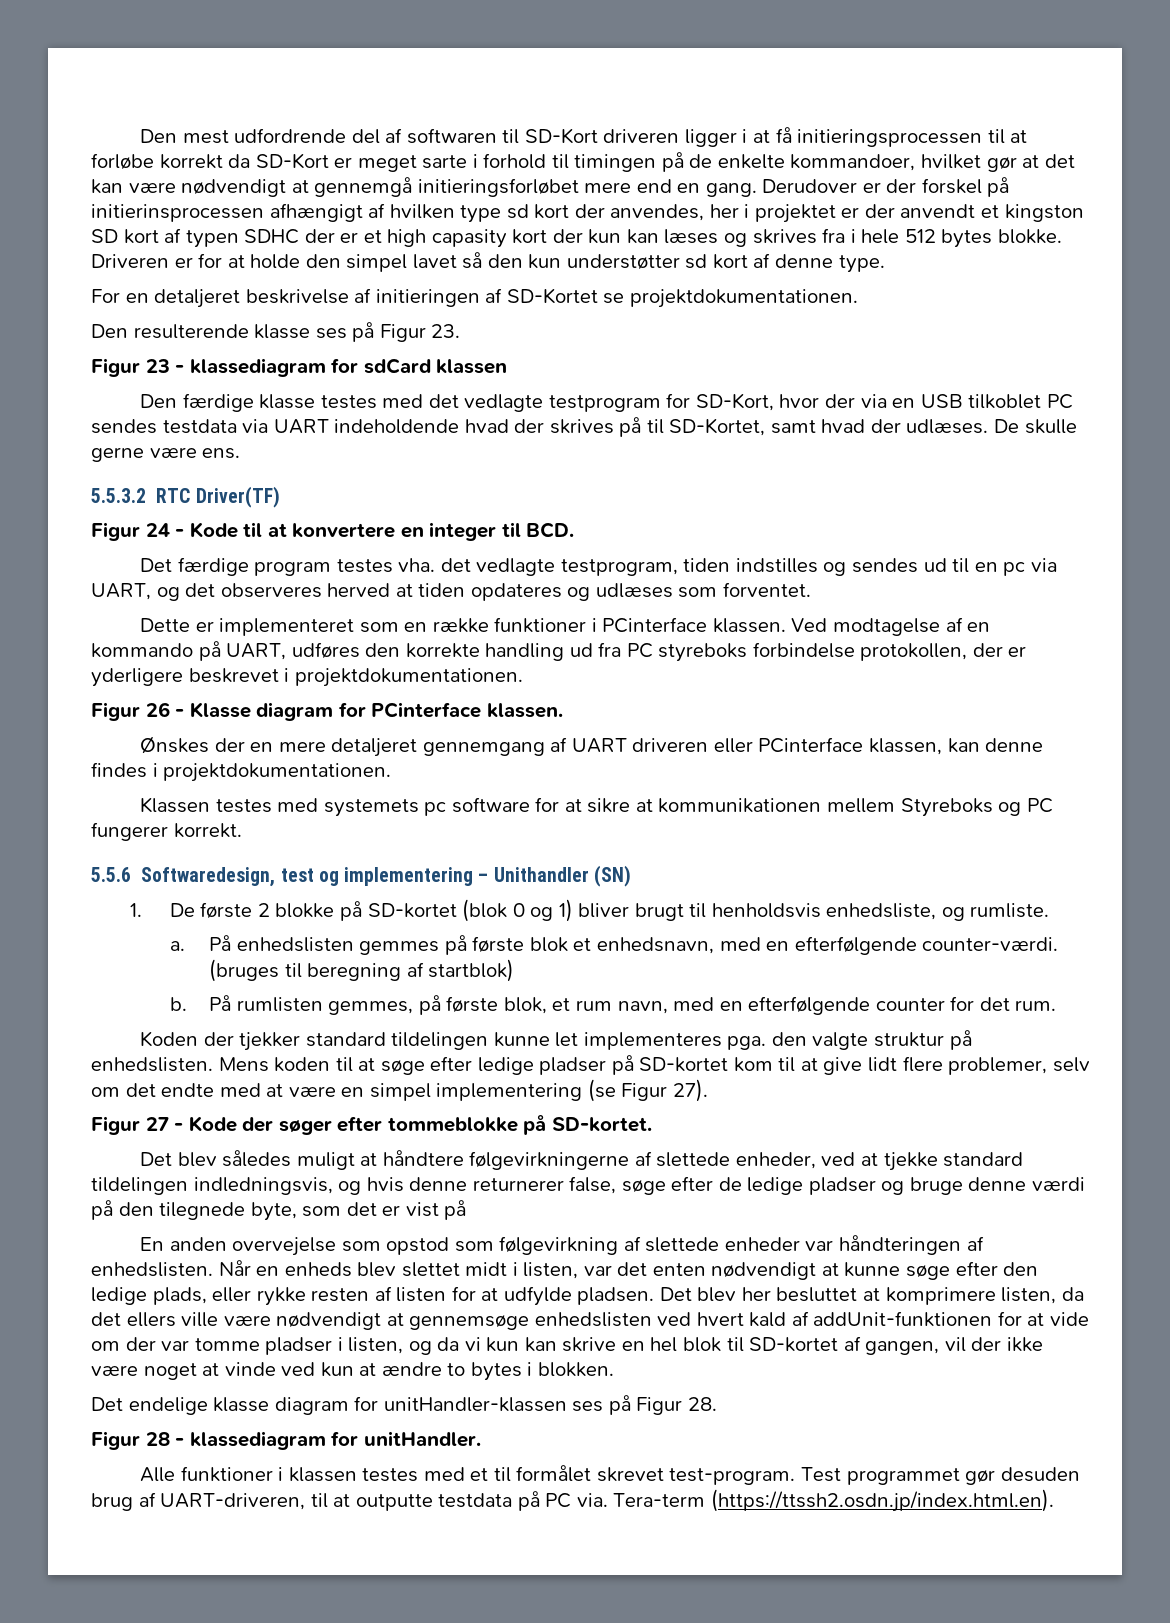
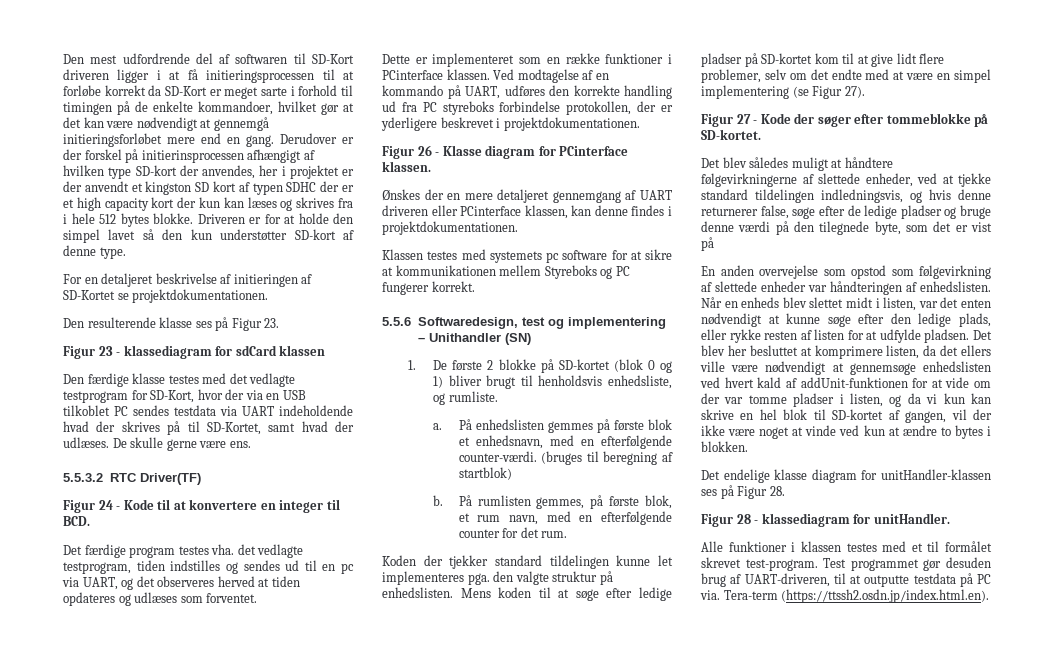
- Derudover er der forskel på initierinsprocessen afhængigt af hvilken type sd kort der anvendes, her i projektet er der anvendt et kingston SD kort af typen SDHC der er et high capasity kort der kun kan læses og skrives fra i hele 512 bytes blokke.
+ Derudover er der forskel på initierinsprocessen afhængigt af hvilken type SD-kort der anvendes, her i projektet er der anvendt et kingston SD kort af typen SDHC der er et high capacity kort der kun kan læses og skrives fra i hele 512 bytes blokke.
- Driveren er for at holde den simpel lavet så den kun understøtter sd kort af denne type.
+ Driveren er for at holde den simpel lavet så den kun understøtter SD-kort af denne type.

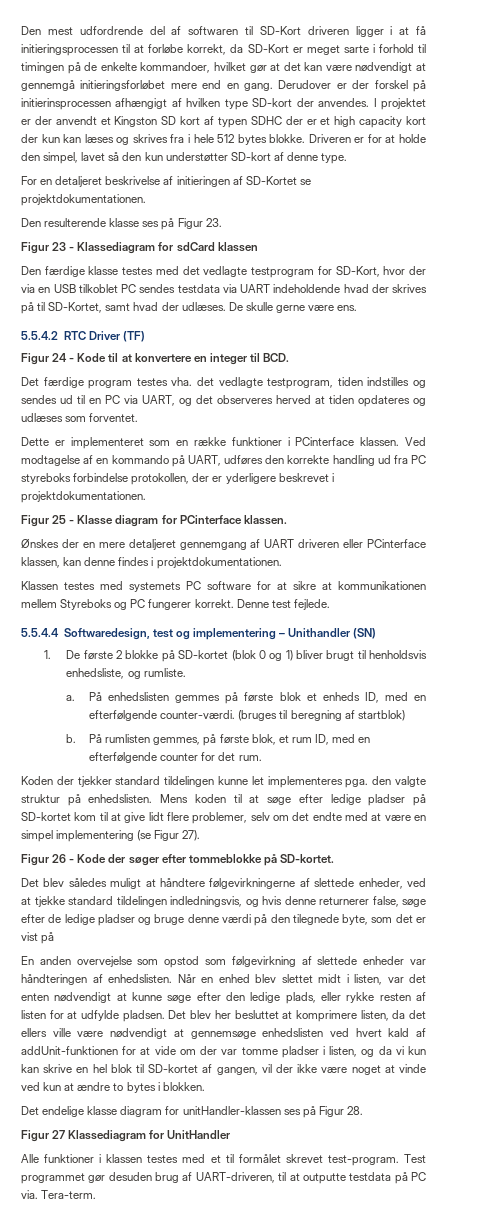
- Den mest udfordrende del af softwaren til SD-Kort driveren ligger i at få initieringsprocessen til at forløbe korrekt da SD-Kort er meget sarte i forhold til timingen på de enkelte kommandoer, hvilket gør at det kan være nødvendigt at gennemgå initieringsforløbet mere end en gang.
+ Den mest udfordrende del af softwaren til SD-Kort driveren ligger i at få initieringsprocessen til at forløbe korrekt, da SD-Kort er meget sarte i forhold til timingen på de enkelte kommandoer, hvilket gør at det kan være nødvendigt at gennemgå initieringsforløbet mere end en gang.
- Derudover er der forskel på initierinsprocessen afhængigt af hvilken type SD-kort der anvendes, her i projektet er der anvendt et kingston SD kort af typen SDHC der er et high capacity kort der kun kan læses og skrives fra i hele 512 bytes blokke.
+ Derudover er der forskel på initierinsprocessen afhængigt af hvilken type SD-kort der anvendes. I projektet er der anvendt et Kingston SD kort af typen SDHC der er et high capacity kort der kun kan læses og skrives fra i hele 512 bytes blokke.
- Driveren er for at holde den simpel lavet så den kun understøtter SD-kort af denne type.
+ Driveren er for at holde den simpel, lavet så den kun understøtter SD-kort af denne type.
- Figur 23 - klassediagram for sdCard klassen
+ Figur 23 - Klassediagram for sdCard klassen
- 5.5.3.2 RTC Driver(TF)
+ 5.5.4.2 RTC Driver (TF)
- Det færdige program testes vha. det vedlagte testprogram, tiden indstilles og sendes ud til en pc via UART, og det observeres herved at tiden opdateres og udlæses som forventet.
+ Det færdige program testes vha. det vedlagte testprogram, tiden indstilles og sendes ud til en PC via UART, og det observeres herved at tiden opdateres og udlæses som forventet.
- Figur 26 - Klasse diagram for PCinterface klassen.
+ Figur 25 - Klasse diagram for PCinterface klassen.
- Klassen testes med systemets pc software for at sikre at kommunikationen mellem Styreboks og PC fungerer korrekt.
- 5.5.6 Softwaredesign, test og implementering – Unithandler (SN)
+ Klassen testes med systemets PC software for at sikre at kommunikationen mellem Styreboks og PC fungerer korrekt. Denne test fejlede.
+ 5.5.4.4 Softwaredesign, test og implementering – Unithandler (SN)
- På enhedslisten gemmes på første blok et enhedsnavn, med en efterfølgende counter-værdi.
+ På enhedslisten gemmes på første blok et enheds ID, med en efterfølgende counter-værdi.
- På rumlisten gemmes, på første blok, et rum navn, med en efterfølgende counter for det rum.
+ På rumlisten gemmes, på første blok, et rum ID, med en efterfølgende counter for det rum.
- Figur 27 - Kode der søger efter tommeblokke på SD-kortet.
+ Figur 26 - Kode der søger efter tommeblokke på SD-kortet.
- Når en enheds blev slettet midt i listen, var det enten nødvendigt at kunne søge efter den ledige plads, eller rykke resten af listen for at udfylde pladsen.
+ Når en enhed blev slettet midt i listen, var det enten nødvendigt at kunne søge efter den ledige plads, eller rykke resten af listen for at udfylde pladsen.
- Figur 28 - klassediagram for unitHandler.
+ Figur 27 Klassediagram for UnitHandler
- Tera-term (https://ttssh2.osdn.jp/index.html.en).
+ Tera-term.

